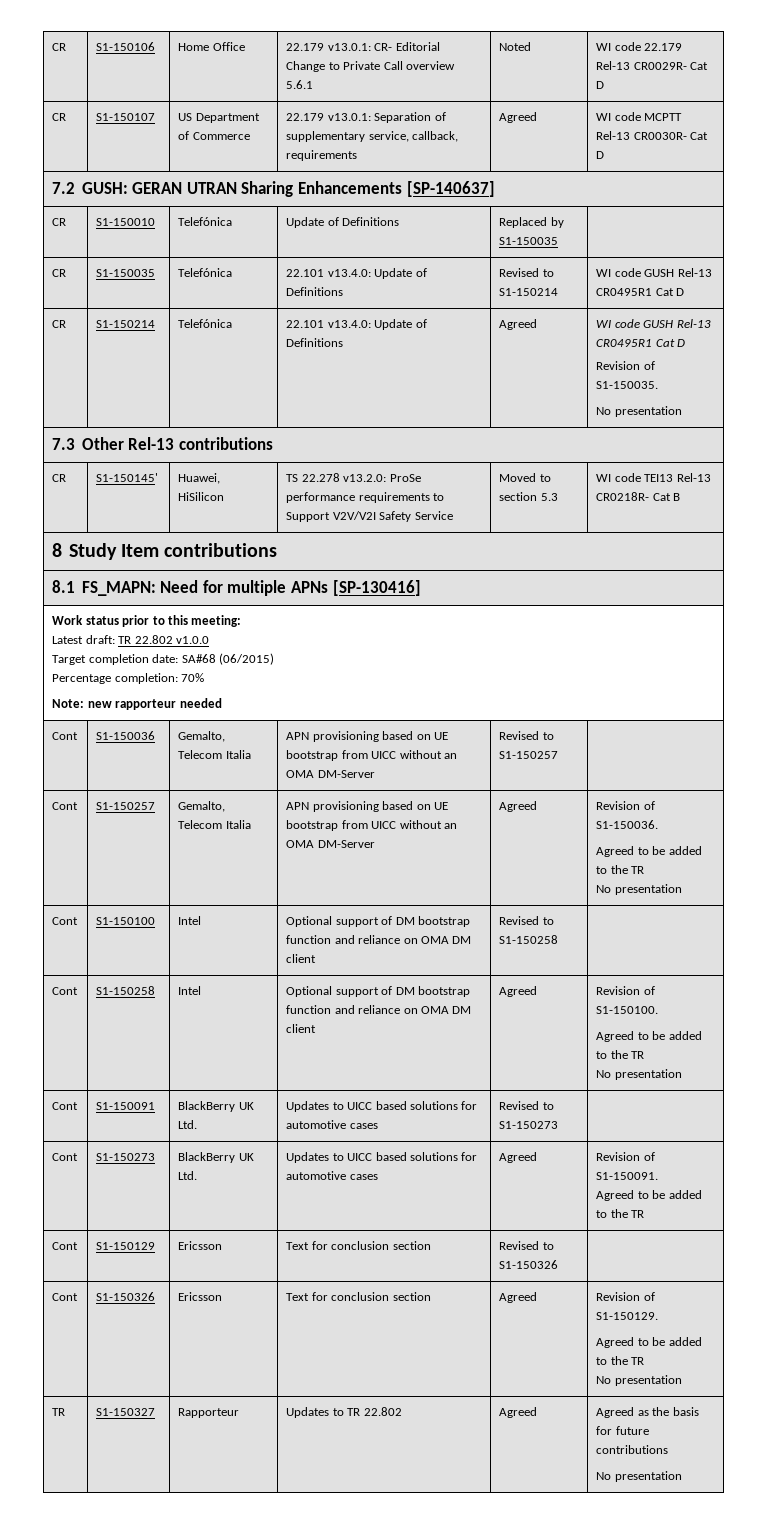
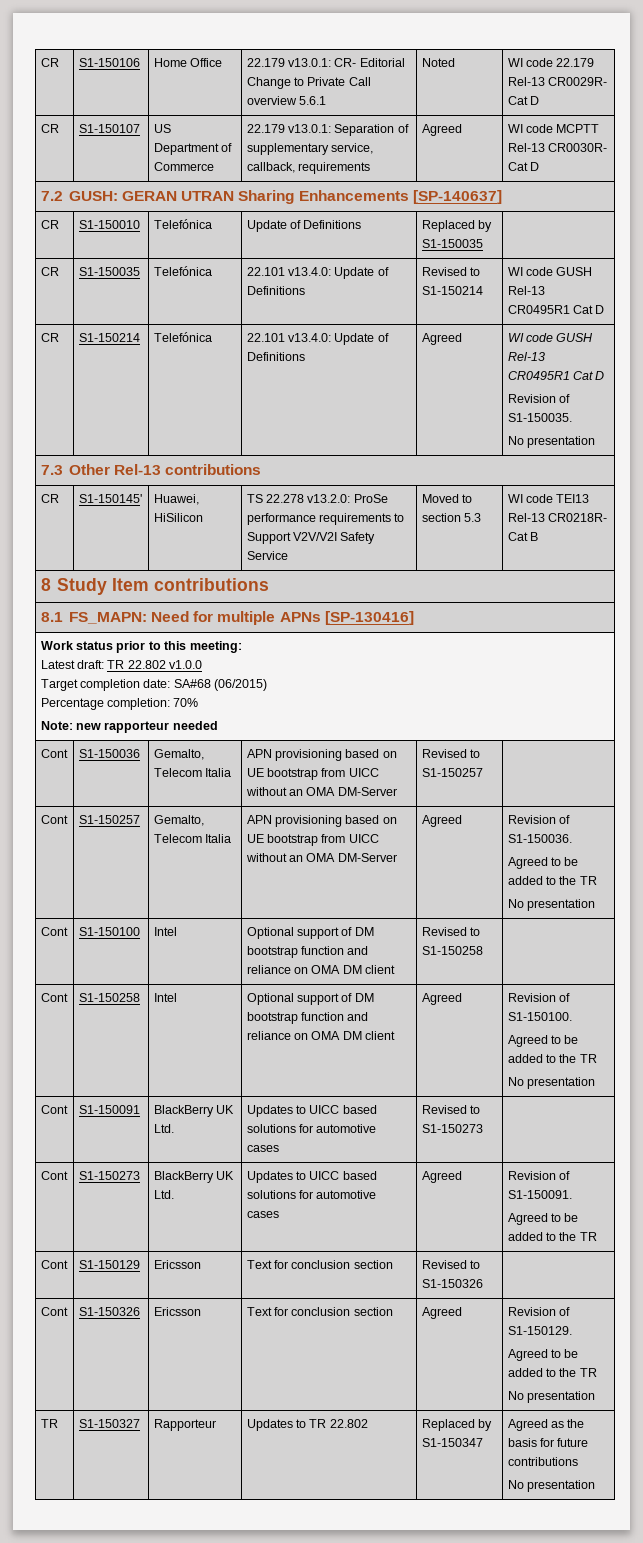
- TR | S1-150327 | Rapporteur | Updates to TR 22.802 | Agreed | Agreed as the basis for future contributions
+ TR | S1-150327 | Rapporteur | Updates to TR 22.802 | Replaced by S1-150347 | Agreed as the basis for future contributions

